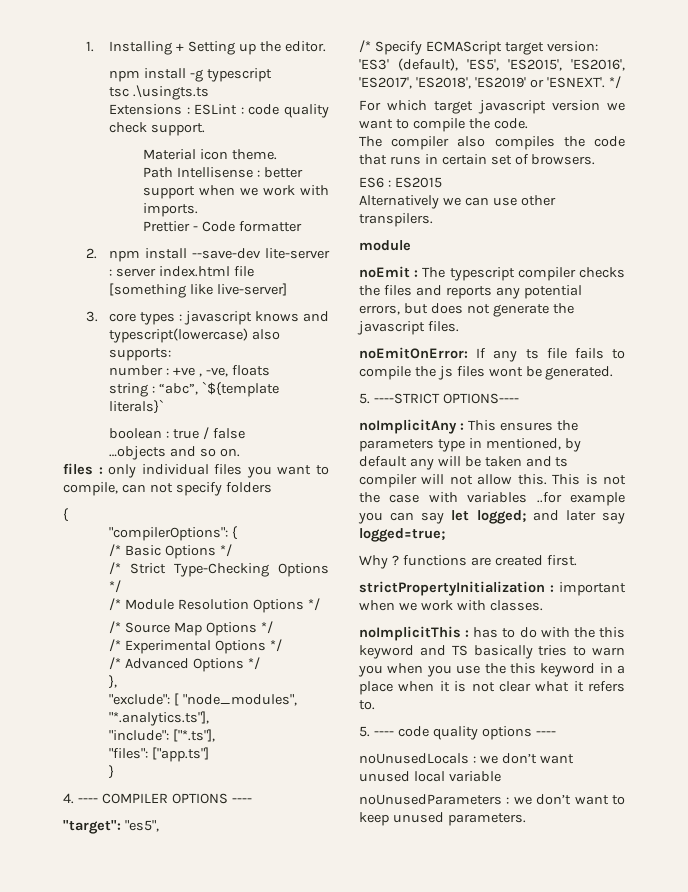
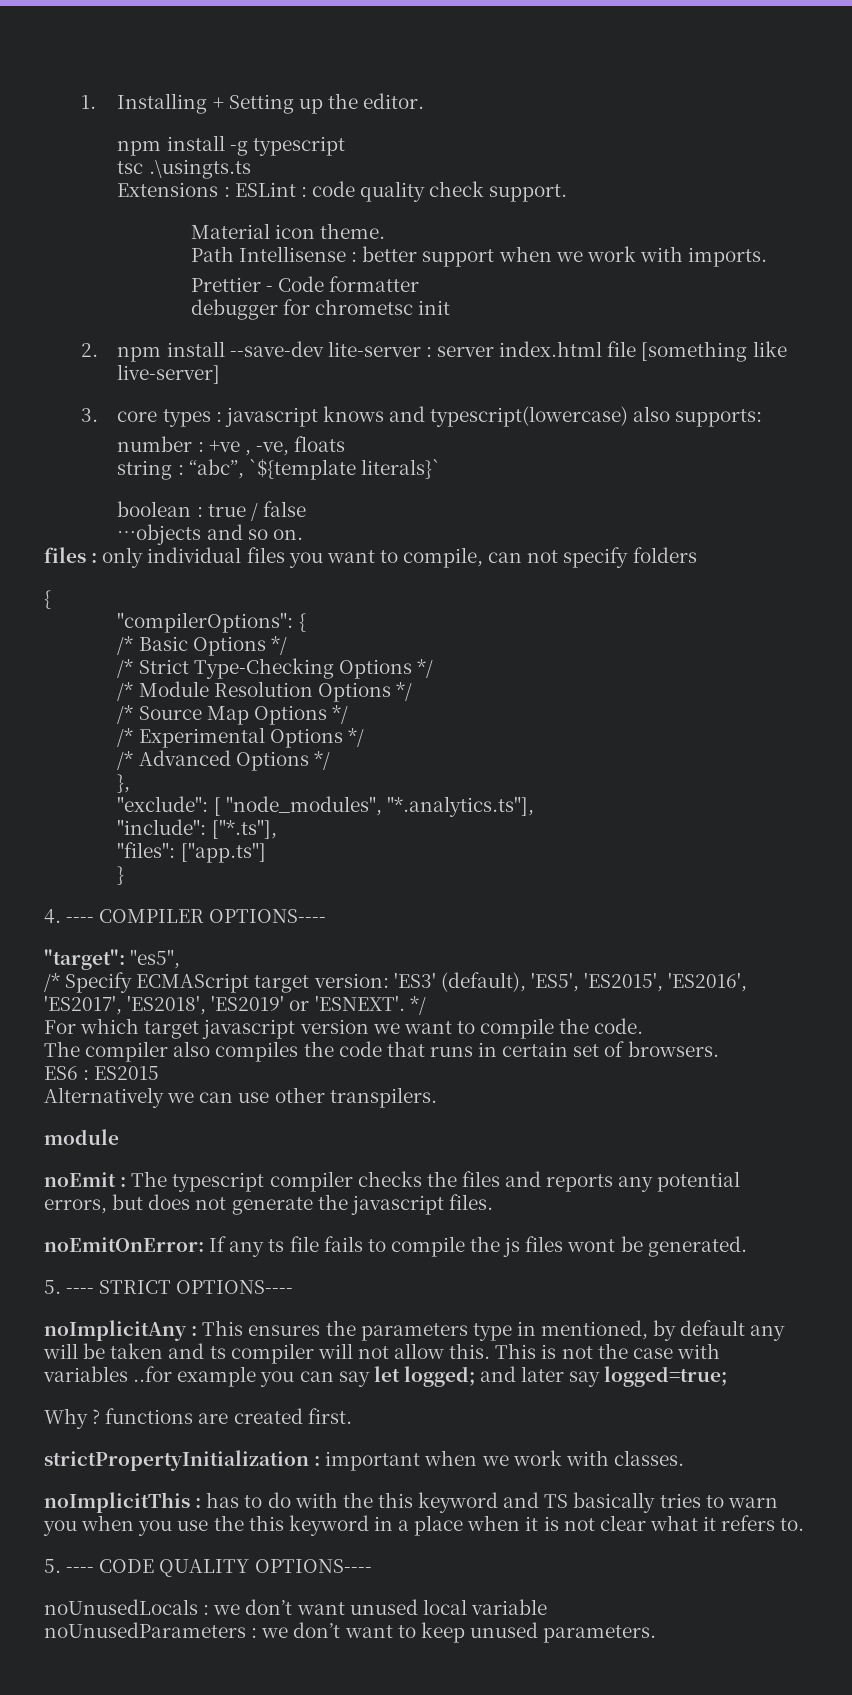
+ debugger for chrometsc init
- 4. ---- COMPILER OPTIONS ----
+ 4. ---- COMPILER OPTIONS----
- 5. ----STRICT OPTIONS----
+ 5. ---- STRICT OPTIONS----
- 5. ---- code quality options ----
+ 5. ---- CODE QUALITY OPTIONS----

